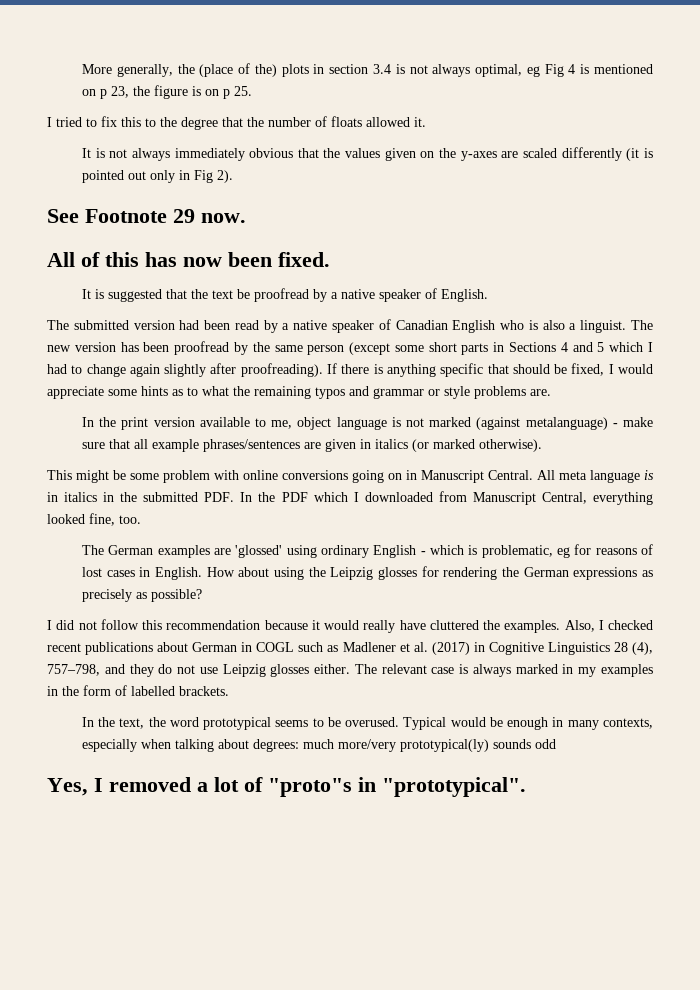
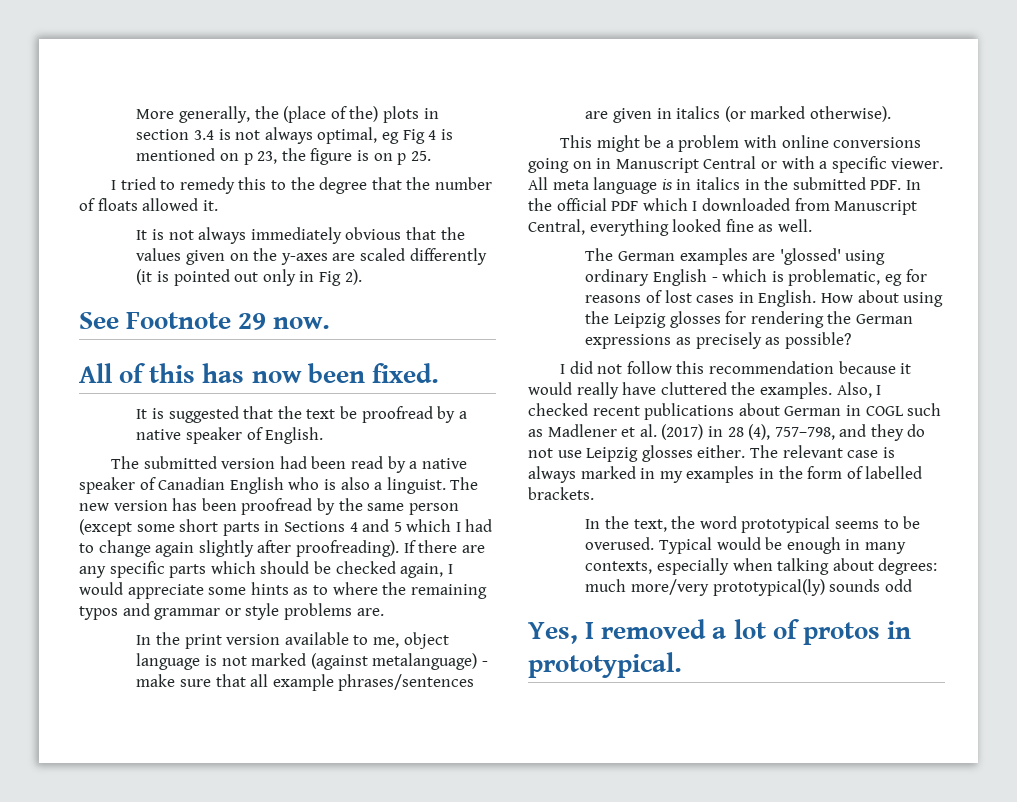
- I tried to fix this to the degree that the number of floats allowed it.
+ I tried to remedy this to the degree that the number of floats allowed it.
- If there is anything specific that should be fixed, I would appreciate some hints as to what the remaining typos and grammar or style problems are.
+ If there are any specific parts which should be checked again, I would appreciate some hints as to where the remaining typos and grammar or style problems are.
- This might be some problem with online conversions going on in Manuscript Central.
+ This might be a problem with online conversions going on in Manuscript Central or with a specific viewer.
- All meta language is in italics in the submitted PDF. In the PDF which I downloaded from Manuscript Central, everything looked fine, too.
+ All meta language is in italics in the submitted PDF. In the official PDF which I downloaded from Manuscript Central, everything looked fine as well.
- Also, I checked recent publications about German in COGL such as Madlener et al. (2017) in Cognitive Linguistics 28 (4), 757–798, and they do not use Leipzig glosses either.
+ Also, I checked recent publications about German in COGL such as Madlener et al. (2017) in 28 (4), 757–798, and they do not use Leipzig glosses either.
- Yes, I removed a lot of "proto"s in "prototypical".
+ Yes, I removed a lot of protos in prototypical.

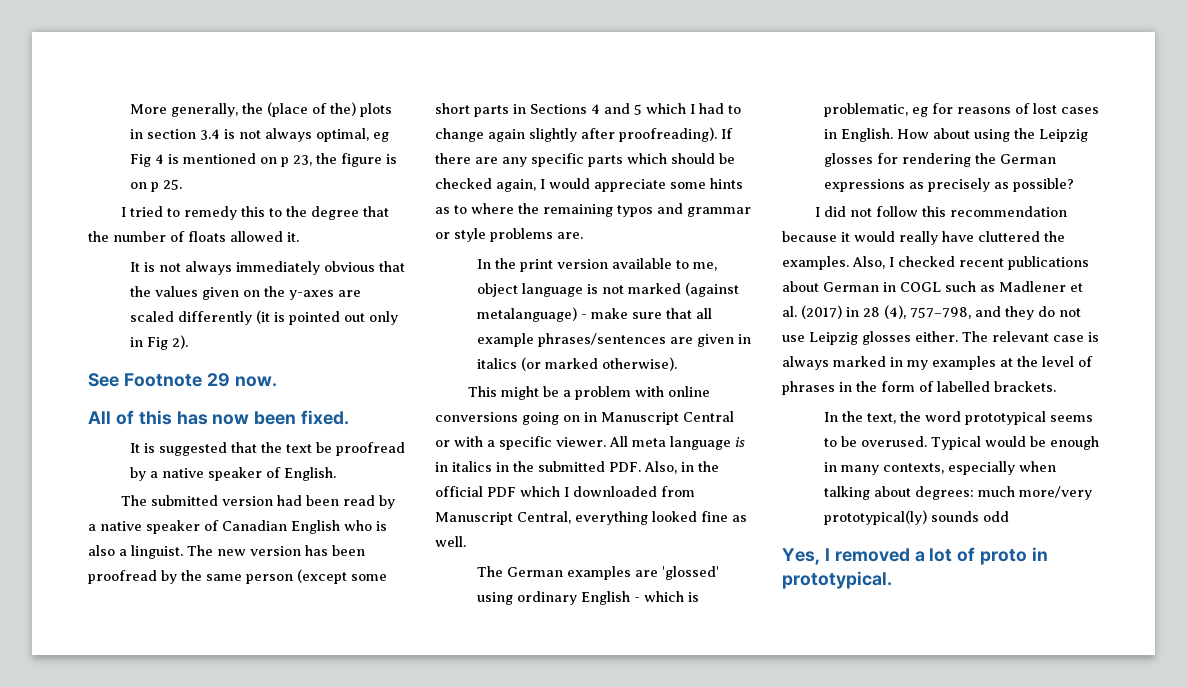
- All meta language is in italics in the submitted PDF. In the official PDF which I downloaded from Manuscript Central, everything looked fine as well.
+ All meta language is in italics in the submitted PDF. Also, in the official PDF which I downloaded from Manuscript Central, everything looked fine as well.
- The relevant case is always marked in my examples in the form of labelled brackets.
+ The relevant case is always marked in my examples at the level of phrases in the form of labelled brackets.
- Yes, I removed a lot of protos in prototypical.
+ Yes, I removed a lot of proto in prototypical.

